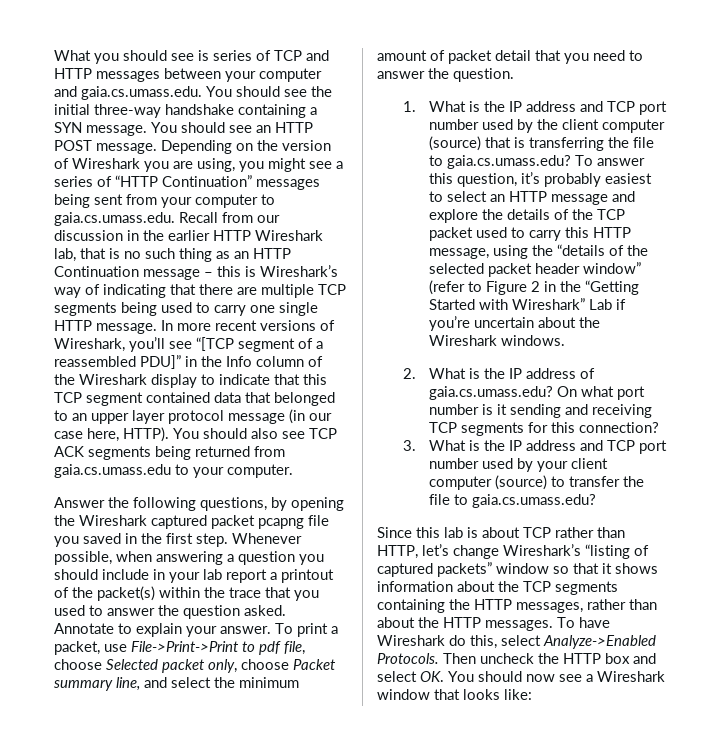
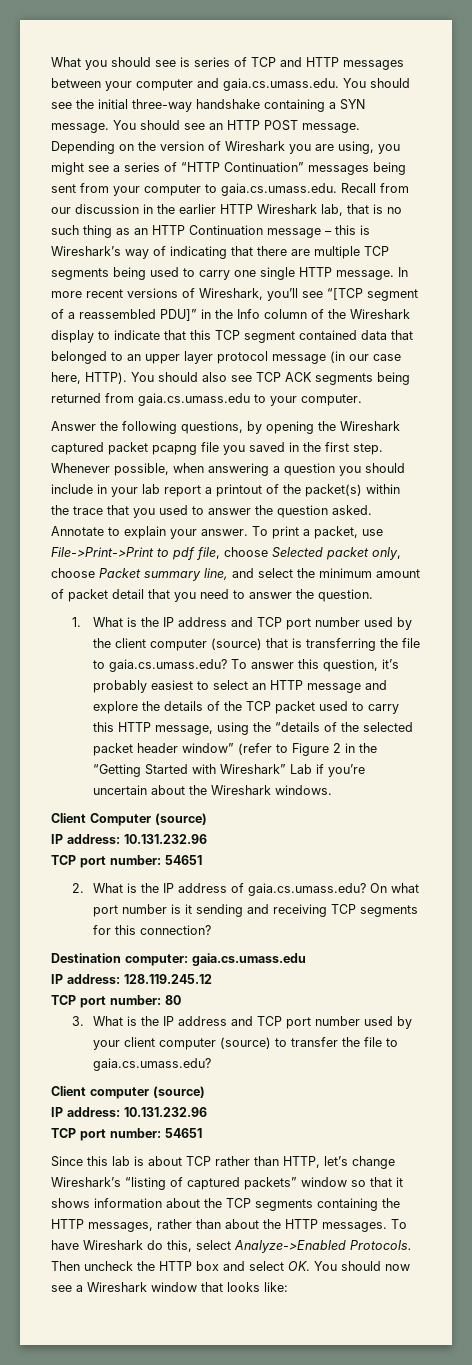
+ Client Computer (source)
+ IP address: 10.131.232.96
+ TCP port number: 54651
+ Destination computer: gaia.cs.umass.edu
+ IP address: 128.119.245.12
+ TCP port number: 80
+ Client computer (source)
+ IP address: 10.131.232.96
+ TCP port number: 54651

